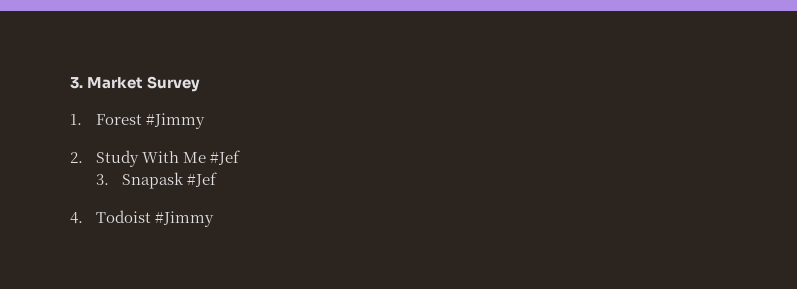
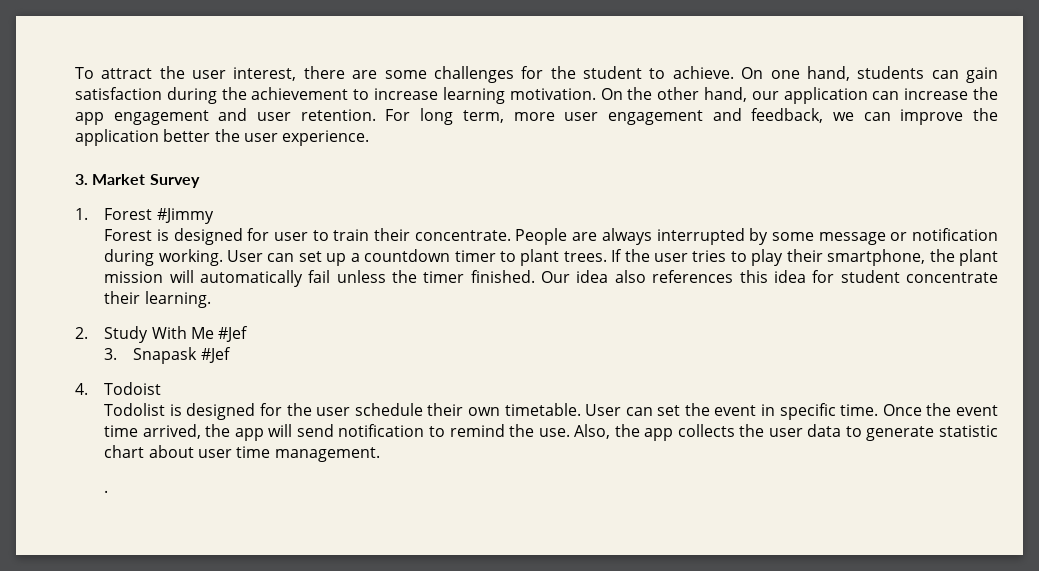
+ To attract the user interest, there are some challenges for the student to achieve. On one hand, students can gain satisfaction during the achievement to increase learning motivation. On the other hand, our application can increase the app engagement and user retention. For long term, more user engagement and feedback, we can improve the application better the user experience.
+ Forest is designed for user to train their concentrate. People are always interrupted by some message or notification during working. User can set up a countdown timer to plant trees. If the user tries to play their smartphone, the plant mission will automatically fail unless the timer finished. Our idea also references this idea for student concentrate their learning.
- 4. Todoist #Jimmy
+ 4. Todoist
+ Todolist is designed for the user schedule their own timetable. User can set the event in specific time. Once the event time arrived, the app will send notification to remind the use. Also, the app collects the user data to generate statistic chart about user time management.
+ .

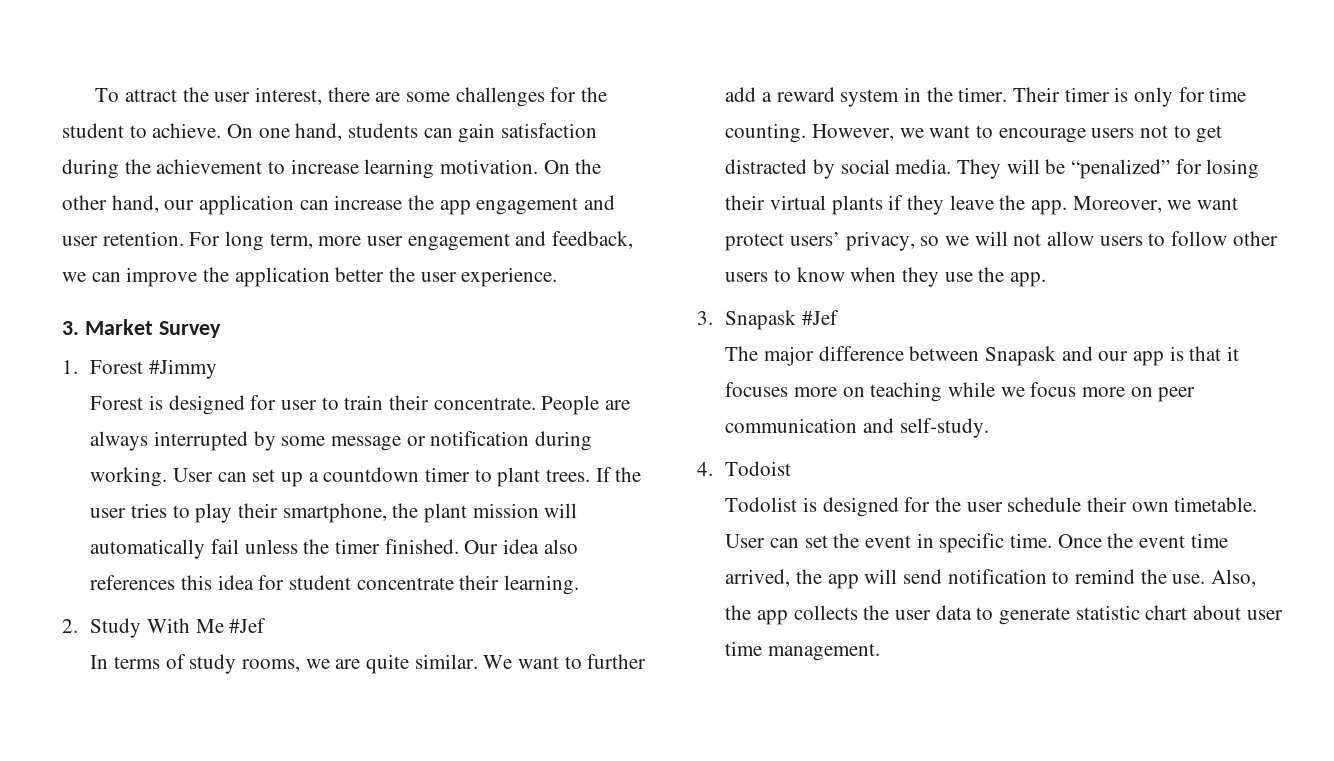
+ In terms of study rooms, we are quite similar. We want to further add a reward system in the timer. Their timer is only for time counting. However, we want to encourage users not to get distracted by social media. They will be “penalized” for losing their virtual plants if they leave the app. Moreover, we want protect users’ privacy, so we will not allow users to follow other users to know when they use the app.
  3. Snapask #Jef
+ The major difference between Snapask and our app is that it focuses more on teaching while we focus more on peer communication and self-study.
- .

